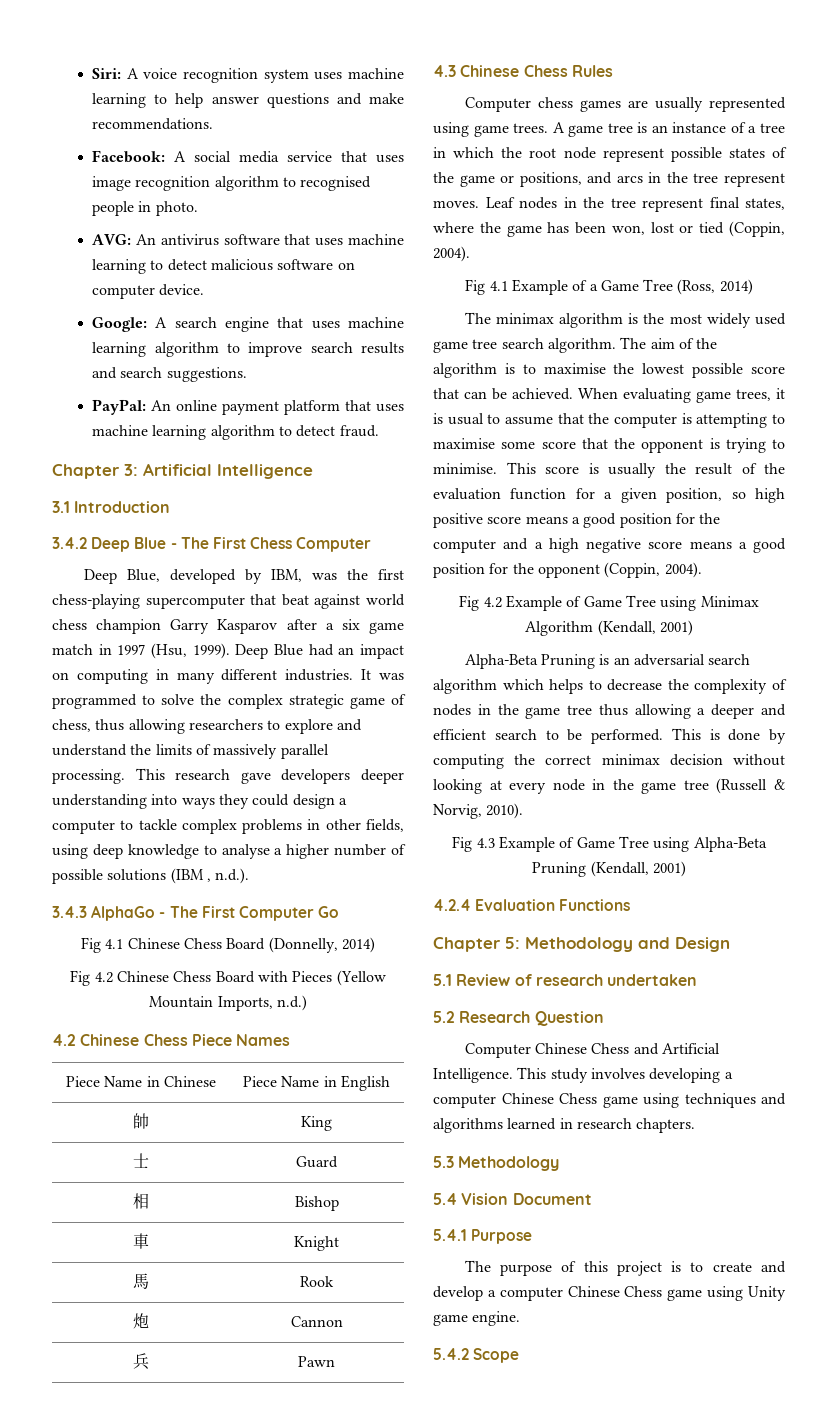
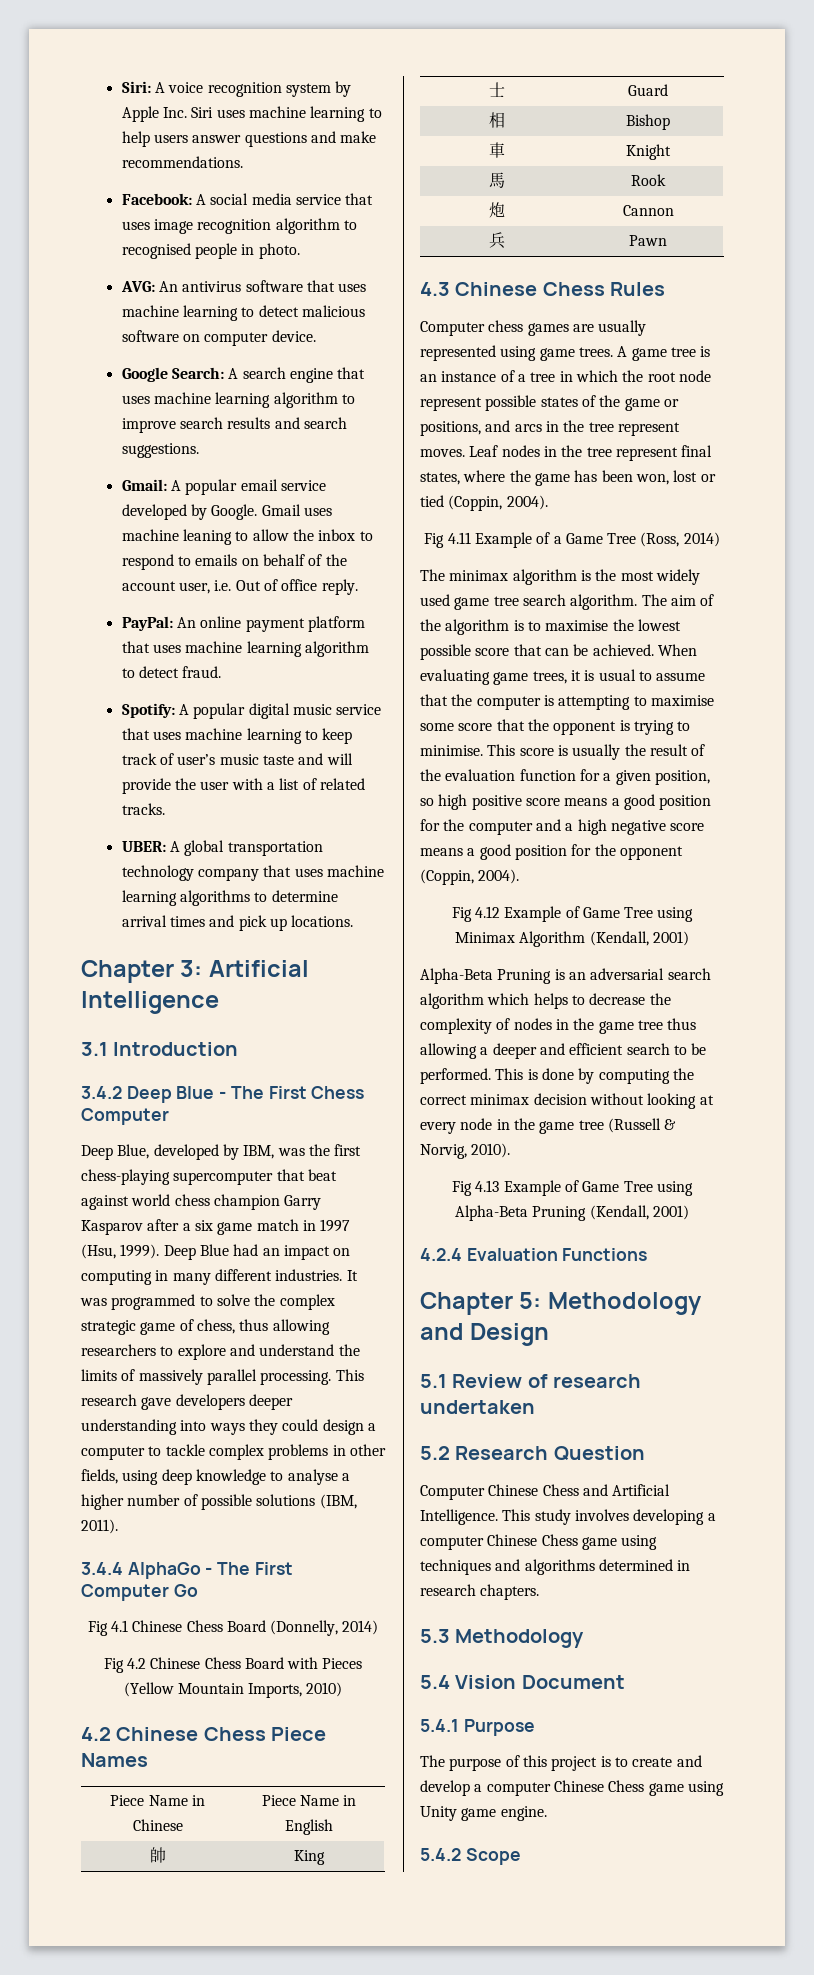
- Siri: A voice recognition system uses machine learning to help answer questions and make recommendations.
+ Siri: A voice recognition system by Apple Inc. Siri uses machine learning to help users answer questions and make recommendations.
- Google: A search engine that uses machine learning algorithm to improve search results and search suggestions.
+ Google Search: A search engine that uses machine learning algorithm to improve search results and search suggestions.
+ Gmail: A popular email service developed by Google. Gmail uses machine leaning to allow the inbox to respond to emails on behalf of the account user, i.e. Out of office reply.
+ Spotify: A popular digital music service that uses machine learning to keep track of user’s music taste and will provide the user with a list of related tracks.
+ UBER: A global transportation technology company that uses machine learning algorithms to determine arrival times and pick up locations.
- This research gave developers deeper understanding into ways they could design a computer to tackle complex problems in other fields, using deep knowledge to analyse a higher number of possible solutions (IBM , n.d.).
- 3.4.3 AlphaGo - The First Computer Go
+ This research gave developers deeper understanding into ways they could design a computer to tackle complex problems in other fields, using deep knowledge to analyse a higher number of possible solutions (IBM, 2011).
+ 3.4.4 AlphaGo - The First Computer Go
- Fig 4.2 Chinese Chess Board with Pieces (Yellow Mountain Imports, n.d.)
+ Fig 4.2 Chinese Chess Board with Pieces (Yellow Mountain Imports, 2010)
- Fig 4.1 Example of a Game Tree (Ross, 2014)
+ Fig 4.11 Example of a Game Tree (Ross, 2014)
- Fig 4.2 Example of Game Tree using Minimax Algorithm (Kendall, 2001)
+ Fig 4.12 Example of Game Tree using Minimax Algorithm (Kendall, 2001)
- Fig 4.3 Example of Game Tree using Alpha-Beta Pruning (Kendall, 2001)
+ Fig 4.13 Example of Game Tree using Alpha-Beta Pruning (Kendall, 2001)
- This study involves developing a computer Chinese Chess game using techniques and algorithms learned in research chapters.
+ This study involves developing a computer Chinese Chess game using techniques and algorithms determined in research chapters.

